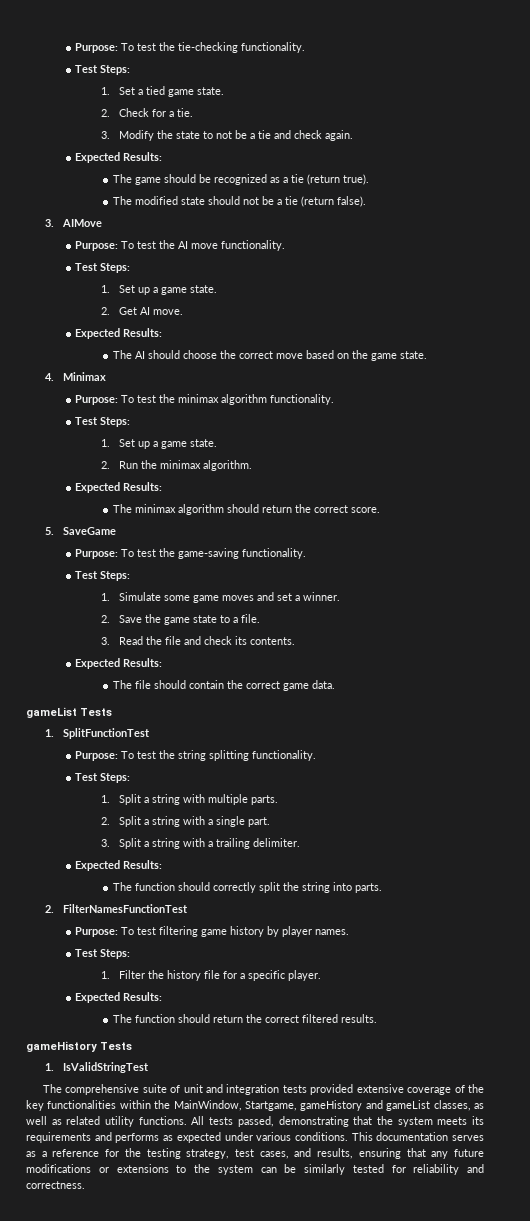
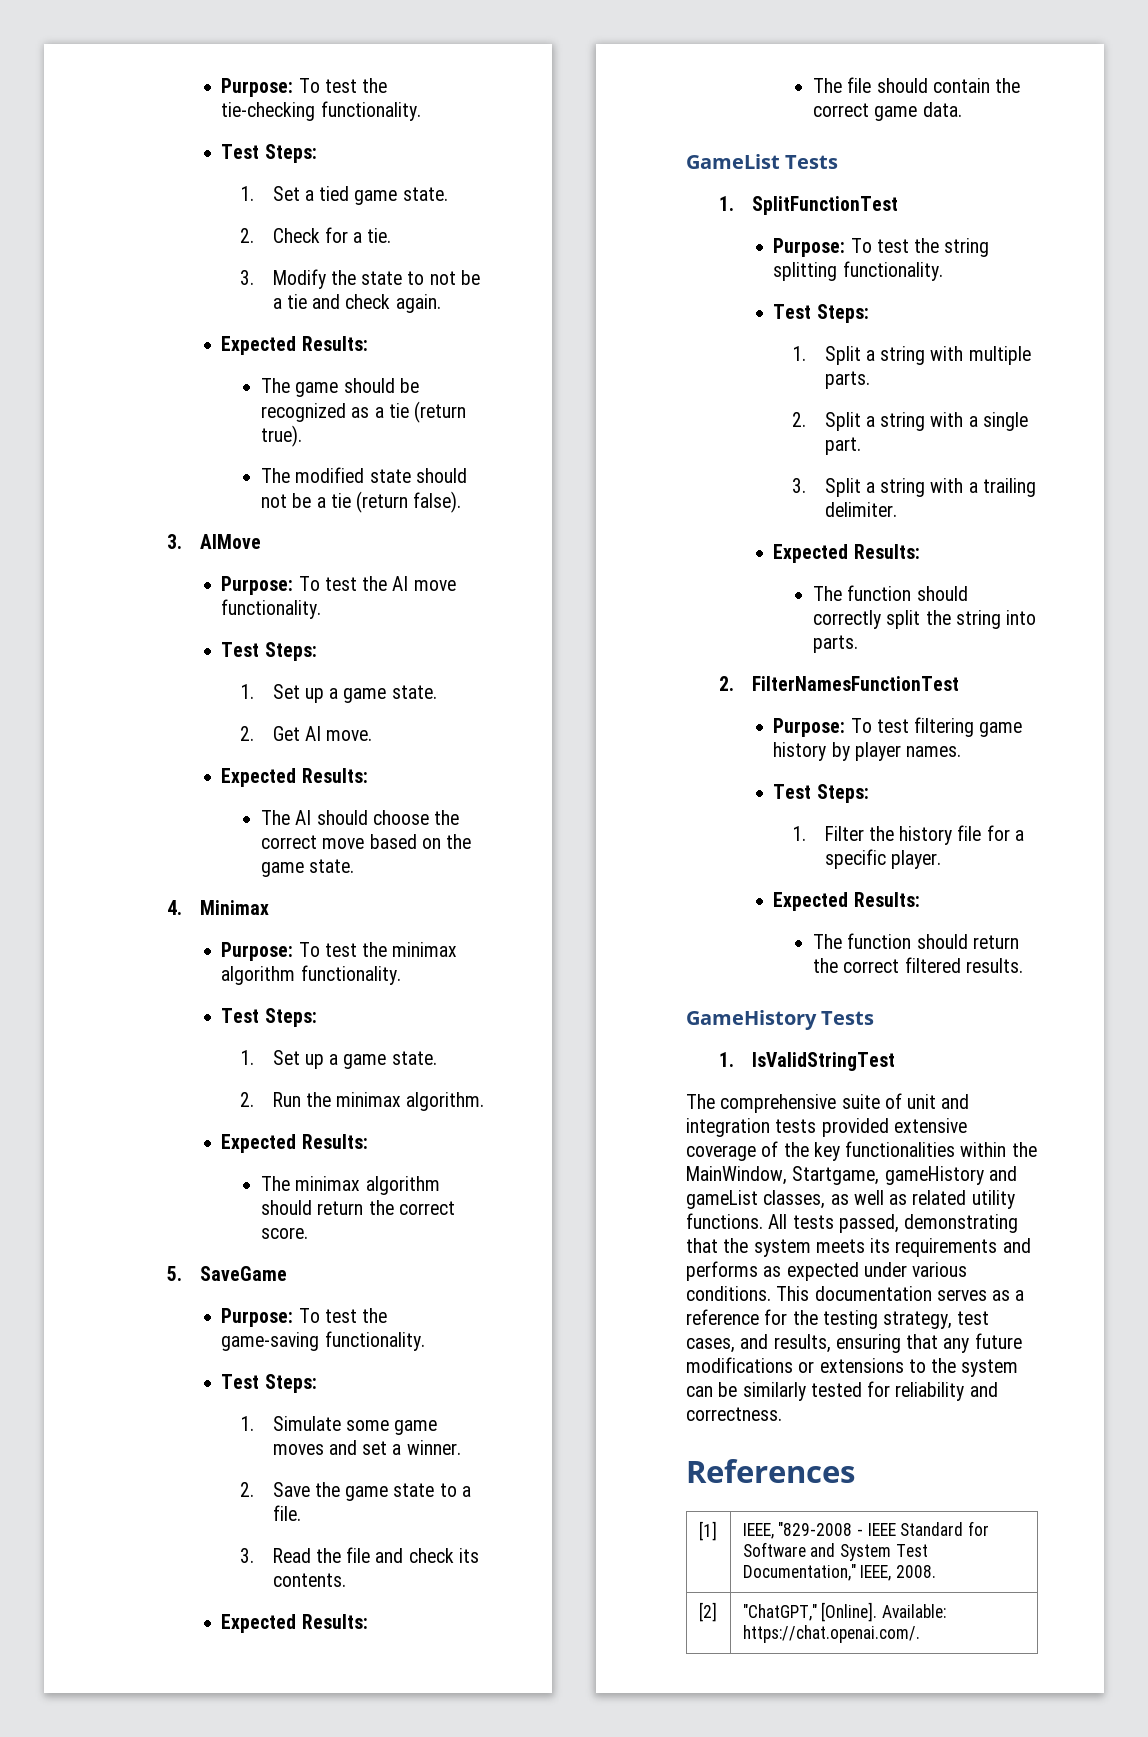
- gameList Tests
+ GameList Tests
- gameHistory Tests
+ GameHistory Tests
+ References
+ [1] | IEEE, "829-2008 - IEEE Standard for Software and System Test Documentation," IEEE, 2008.
+ [2] | "ChatGPT," [Online]. Available: https://chat.openai.com/.

